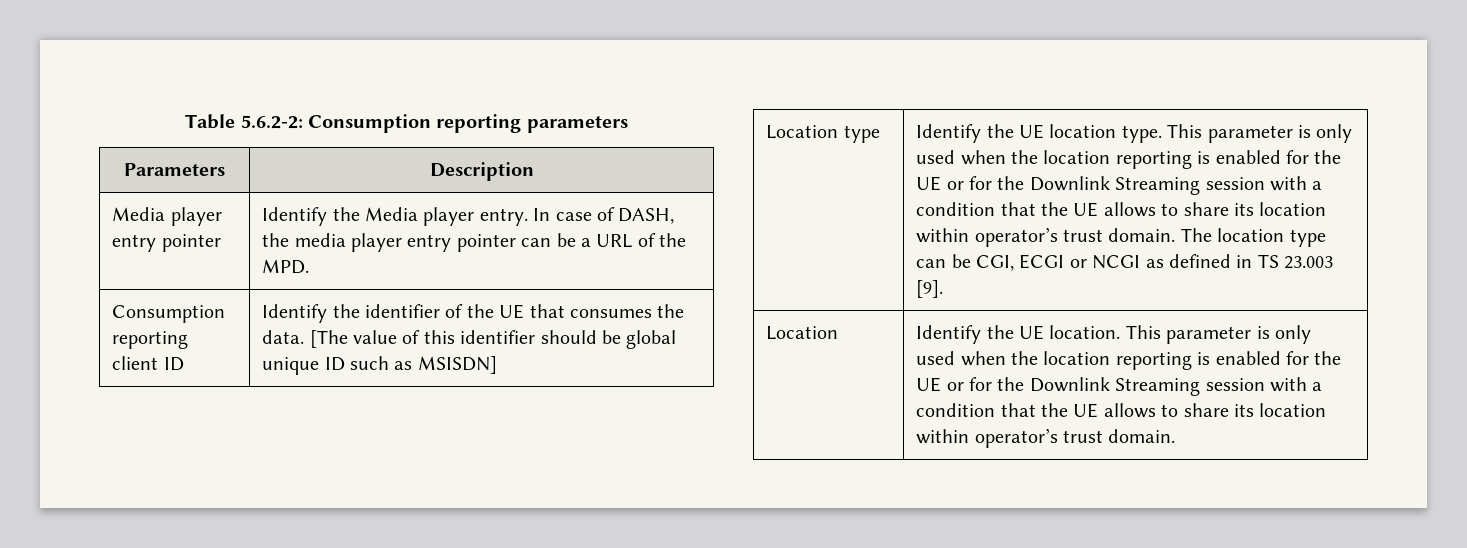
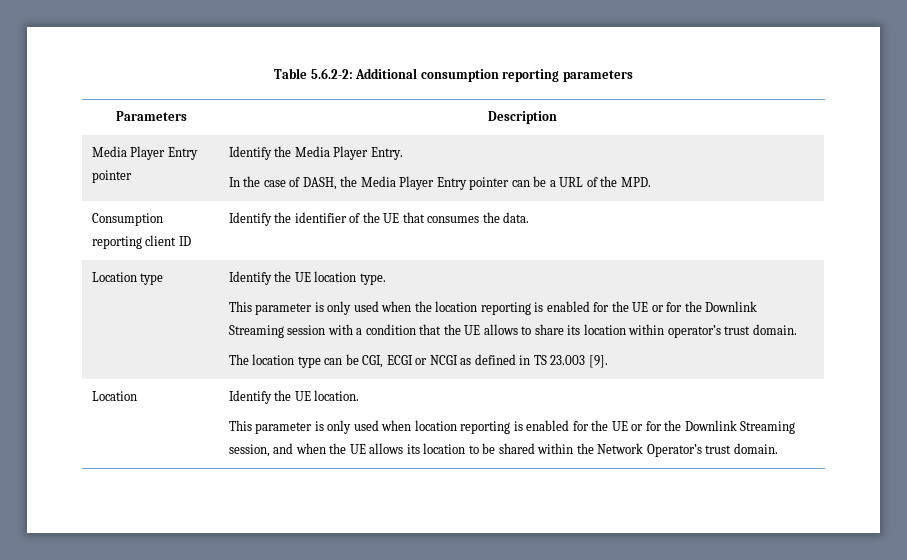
- Table 5.6.2-2: Consumption reporting parameters
+ Table 5.6.2-2: Additional consumption reporting parameters
- Media player entry pointer | Identify the Media player entry. In case of DASH, the media player entry pointer can be a URL of the MPD.
+ Media Player Entry pointer | Identify the Media Player Entry.
+ In the case of DASH, the Media Player Entry pointer can be a URL of the MPD.
- Consumption reporting client ID | Identify the identifier of the UE that consumes the data. [The value of this identifier should be global unique ID such as MSISDN]
+ Consumption reporting client ID | Identify the identifier of the UE that consumes the data.
- Identify the UE location type. This parameter is only used when the location reporting is enabled for the UE or for the Downlink Streaming session with a condition that the UE allows to share its location within operator’s trust domain. The location type can be CGI, ECGI or NCGI as defined in TS 23.003 [9].
+ Identify the UE location type.
+ This parameter is only used when the location reporting is enabled for the UE or for the Downlink Streaming session with a condition that the UE allows to share its location within operator’s trust domain.
+ The location type can be CGI, ECGI or NCGI as defined in TS 23.003 [9].
- Location | Identify the UE location. This parameter is only used when the location reporting is enabled for the UE or for the Downlink Streaming session with a condition that the UE allows to share its location within operator’s trust domain.
+ Location | Identify the UE location.
+ This parameter is only used when location reporting is enabled for the UE or for the Downlink Streaming session, and when the UE allows its location to be shared within the Network Operator’s trust domain.

